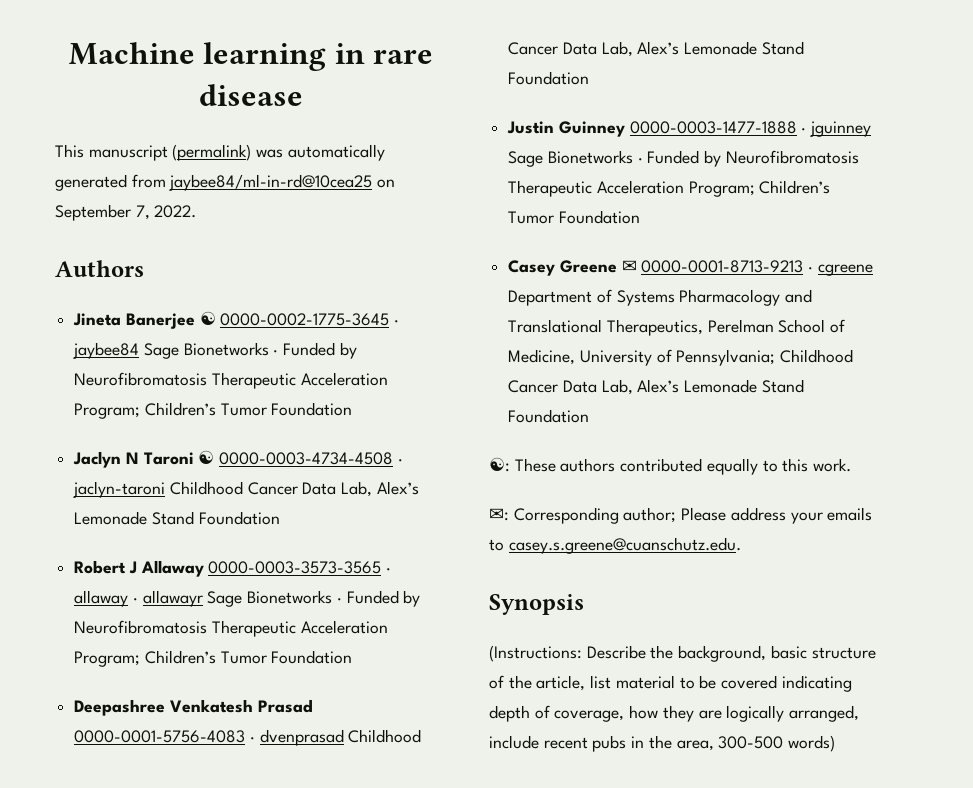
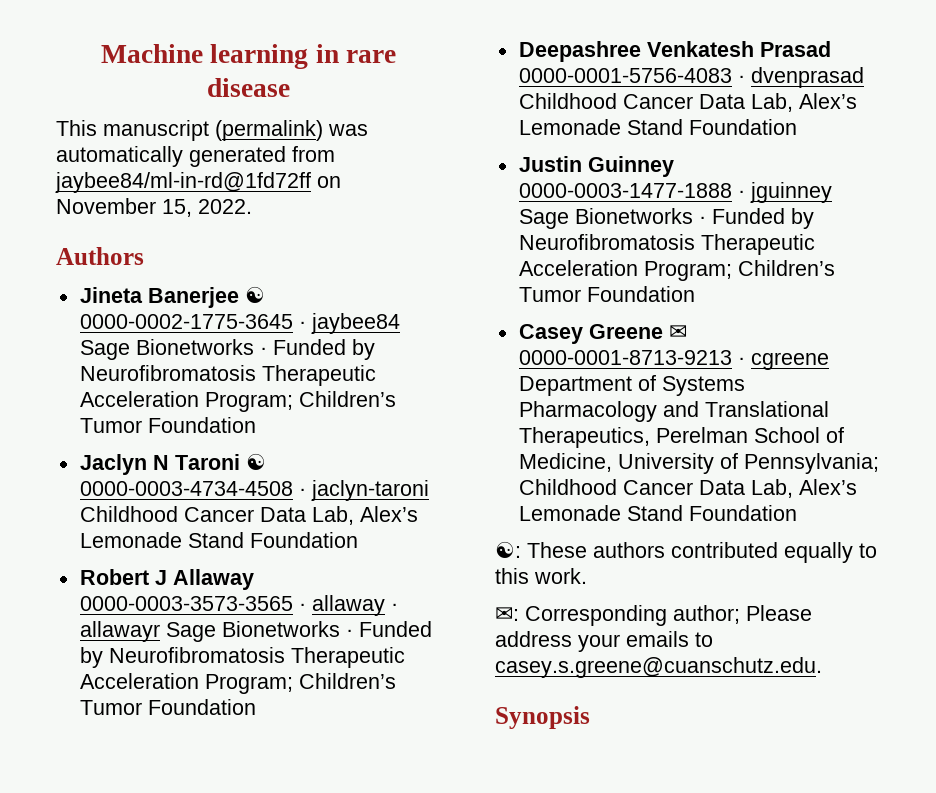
- This manuscript (permalink) was automatically generated from jaybee84/ml-in-rd@10cea25 on September 7, 2022.
+ This manuscript (permalink) was automatically generated from jaybee84/ml-in-rd@1fd72ff on November 15, 2022.
- (Instructions: Describe the background, basic structure of the article, list material to be covered indicating depth of coverage, how they are logically arranged, include recent pubs in the area, 300-500 words)

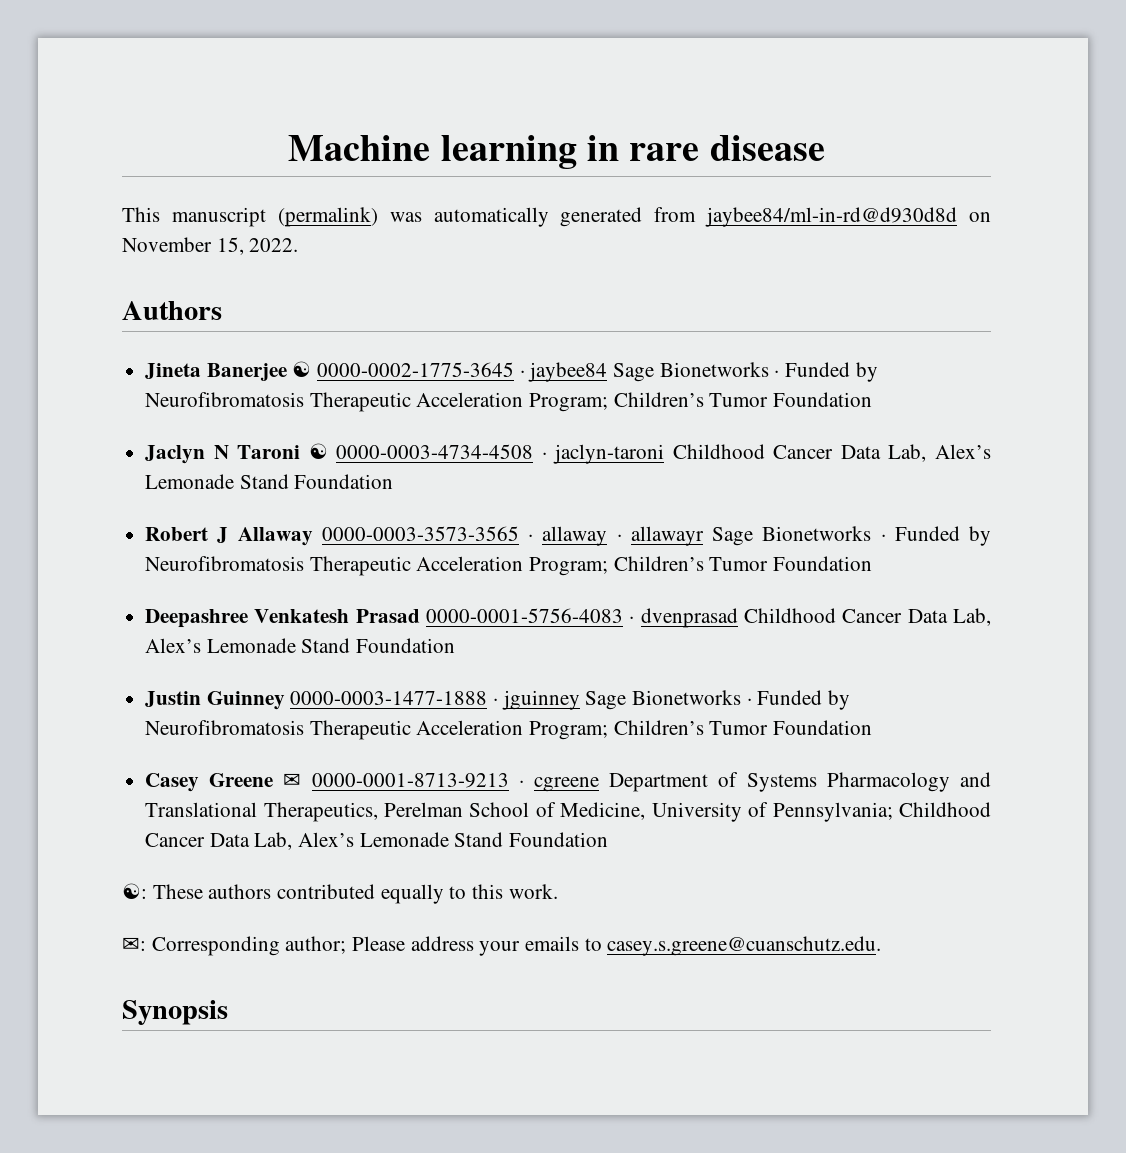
- This manuscript (permalink) was automatically generated from jaybee84/ml-in-rd@1fd72ff on November 15, 2022.
+ This manuscript (permalink) was automatically generated from jaybee84/ml-in-rd@d930d8d on November 15, 2022.

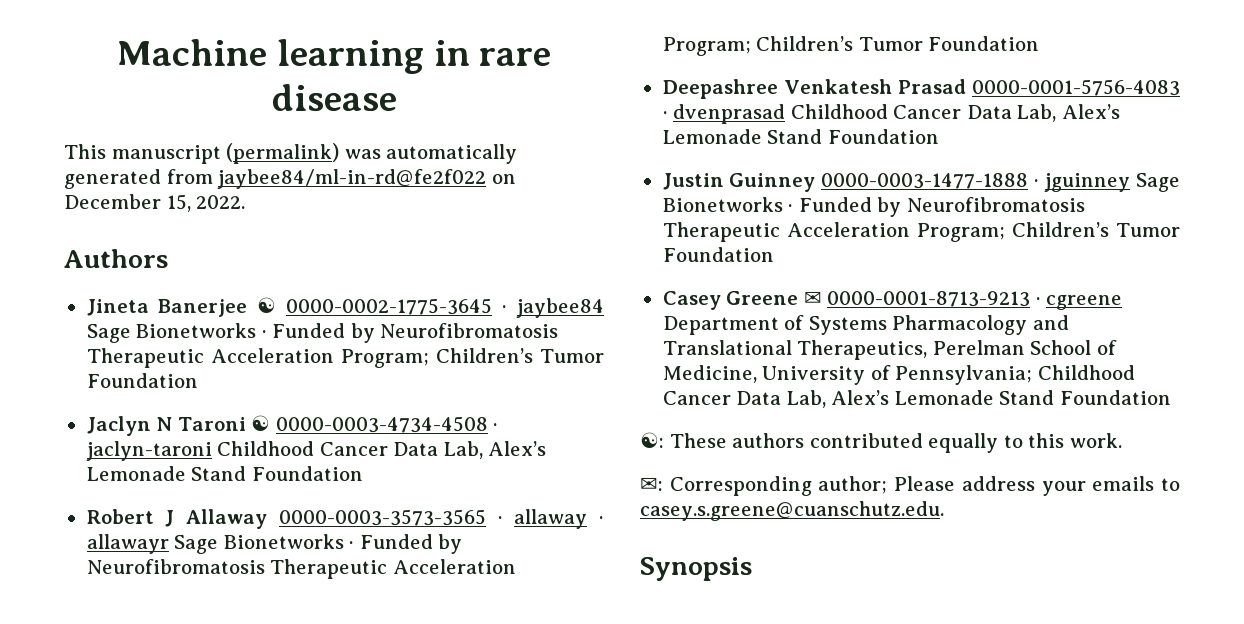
- This manuscript (permalink) was automatically generated from jaybee84/ml-in-rd@d930d8d on November 15, 2022.
+ This manuscript (permalink) was automatically generated from jaybee84/ml-in-rd@fe2f022 on December 15, 2022.

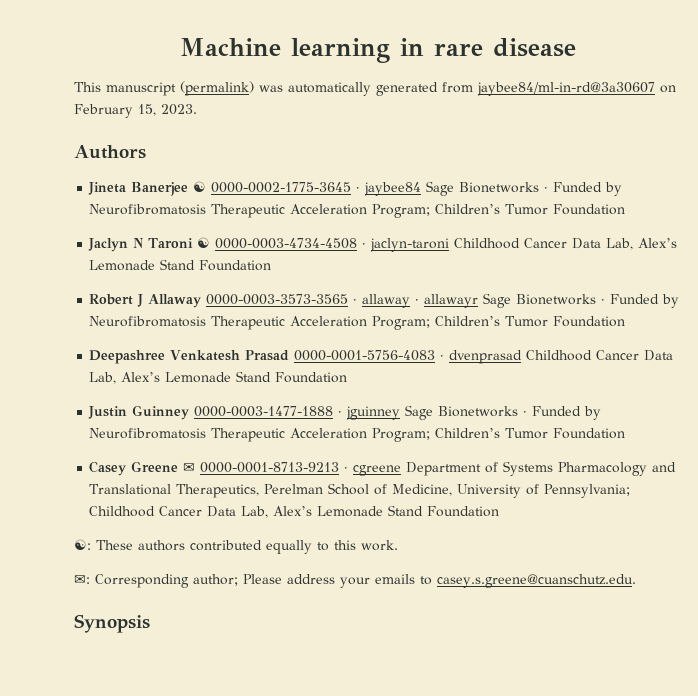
- This manuscript (permalink) was automatically generated from jaybee84/ml-in-rd@fe2f022 on December 15, 2022.
+ This manuscript (permalink) was automatically generated from jaybee84/ml-in-rd@3a30607 on February 15, 2023.

